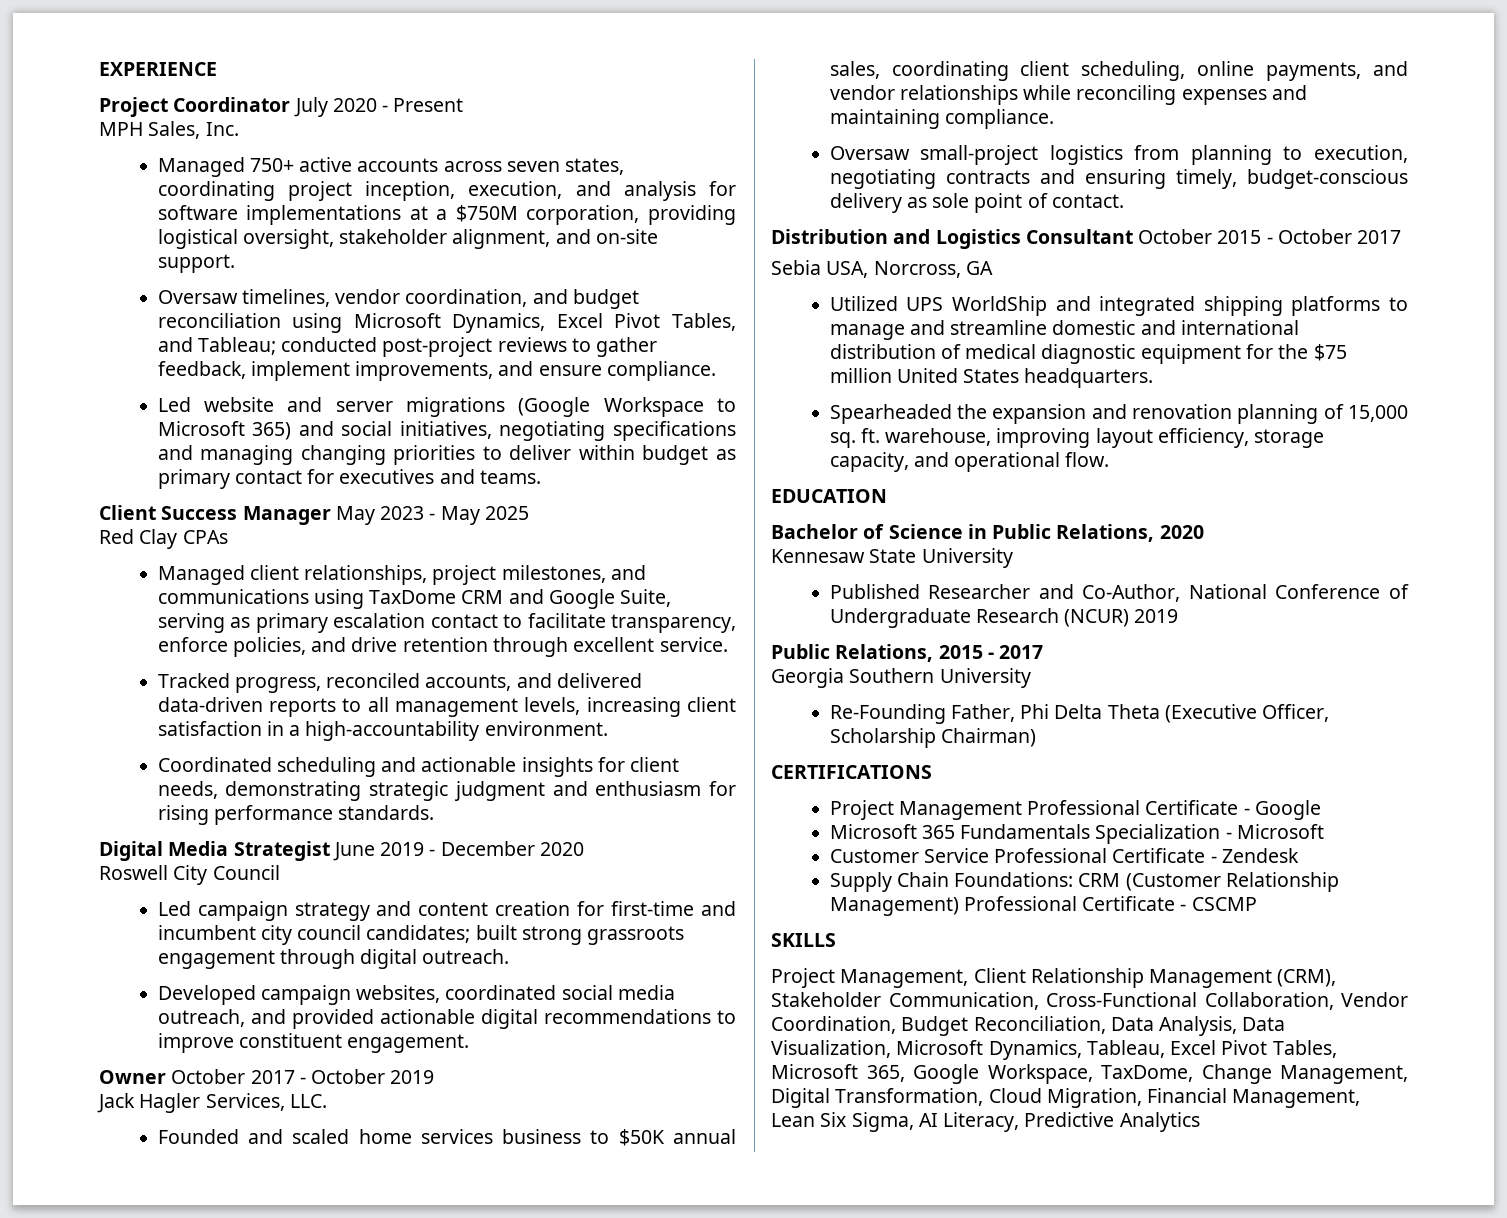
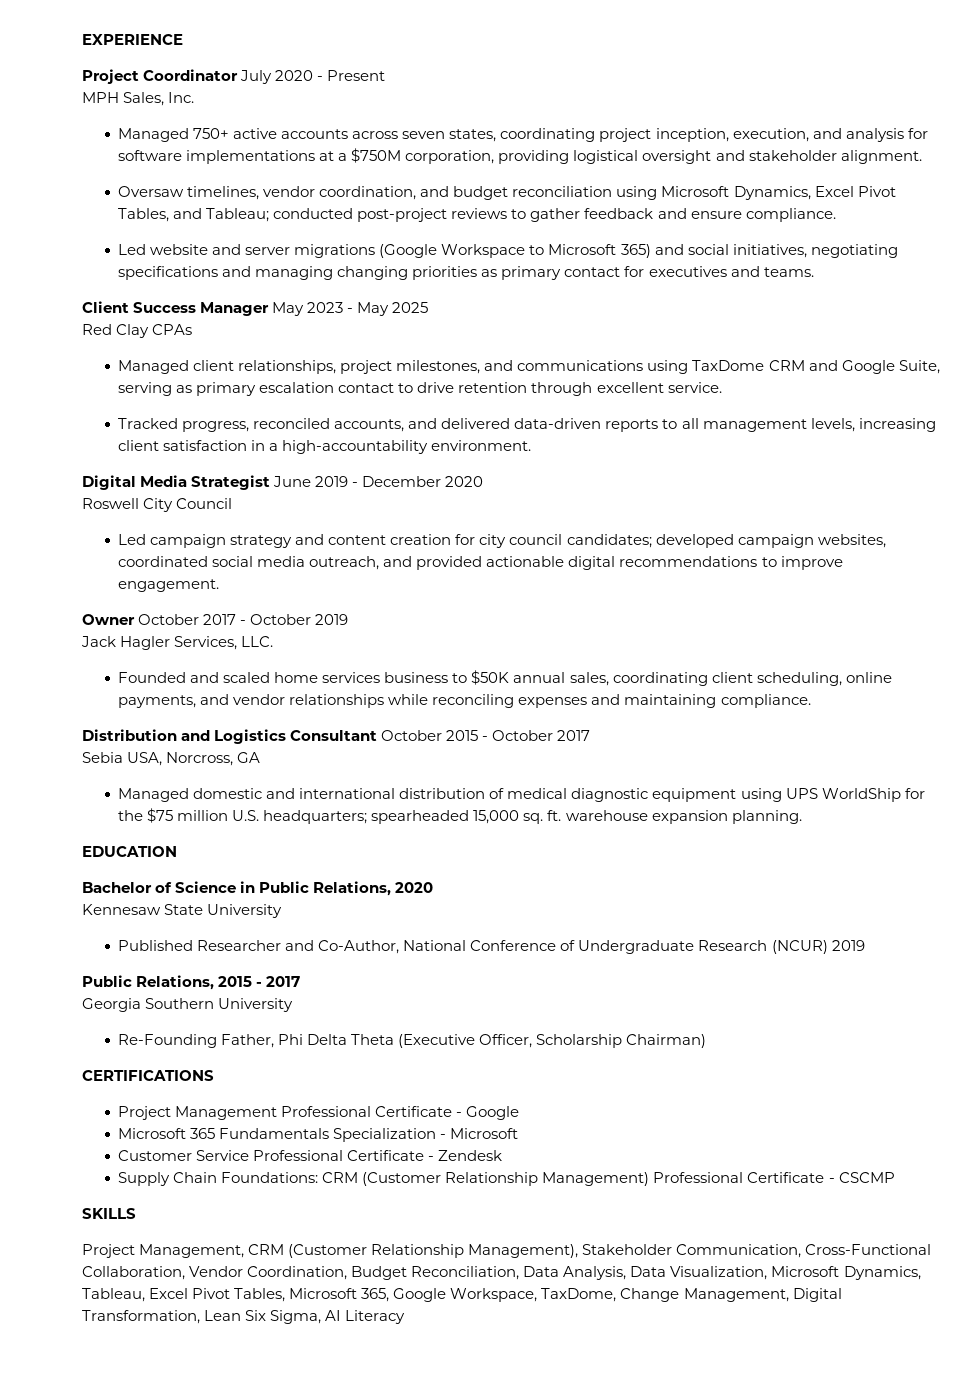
- Managed 750+ active accounts across seven states, coordinating project inception, execution, and analysis for software implementations at a $750M corporation, providing logistical oversight, stakeholder alignment, and on-site support.
+ Managed 750+ active accounts across seven states, coordinating project inception, execution, and analysis for software implementations at a $750M corporation, providing logistical oversight and stakeholder alignment.
- Oversaw timelines, vendor coordination, and budget reconciliation using Microsoft Dynamics, Excel Pivot Tables, and Tableau; conducted post-project reviews to gather feedback, implement improvements, and ensure compliance.
+ Oversaw timelines, vendor coordination, and budget reconciliation using Microsoft Dynamics, Excel Pivot Tables, and Tableau; conducted post-project reviews to gather feedback and ensure compliance.
- Led website and server migrations (Google Workspace to Microsoft 365) and social initiatives, negotiating specifications and managing changing priorities to deliver within budget as primary contact for executives and teams.
+ Led website and server migrations (Google Workspace to Microsoft 365) and social initiatives, negotiating specifications and managing changing priorities as primary contact for executives and teams.
- Managed client relationships, project milestones, and communications using TaxDome CRM and Google Suite, serving as primary escalation contact to facilitate transparency, enforce policies, and drive retention through excellent service.
+ Managed client relationships, project milestones, and communications using TaxDome CRM and Google Suite, serving as primary escalation contact to drive retention through excellent service.
- Coordinated scheduling and actionable insights for client needs, demonstrating strategic judgment and enthusiasm for rising performance standards.
- Led campaign strategy and content creation for first-time and incumbent city council candidates; built strong grassroots engagement through digital outreach.
- Developed campaign websites, coordinated social media outreach, and provided actionable digital recommendations to improve constituent engagement.
+ Led campaign strategy and content creation for city council candidates; developed campaign websites, coordinated social media outreach, and provided actionable digital recommendations to improve engagement.
- Oversaw small-project logistics from planning to execution, negotiating contracts and ensuring timely, budget-conscious delivery as sole point of contact.
- Utilized UPS WorldShip and integrated shipping platforms to manage and streamline domestic and international distribution of medical diagnostic equipment for the $75 million United States headquarters.
- Spearheaded the expansion and renovation planning of 15,000 sq. ft. warehouse, improving layout efficiency, storage capacity, and operational flow.
+ Managed domestic and international distribution of medical diagnostic equipment using UPS WorldShip for the $75 million U.S. headquarters; spearheaded 15,000 sq. ft. warehouse expansion planning.
- Project Management, Client Relationship Management (CRM), Stakeholder Communication, Cross-Functional Collaboration, Vendor Coordination, Budget Reconciliation, Data Analysis, Data Visualization, Microsoft Dynamics, Tableau, Excel Pivot Tables, Microsoft 365, Google Workspace, TaxDome, Change Management, Digital Transformation, Cloud Migration, Financial Management, Lean Six Sigma, AI Literacy, Predictive Analytics
+ Project Management, CRM (Customer Relationship Management), Stakeholder Communication, Cross-Functional Collaboration, Vendor Coordination, Budget Reconciliation, Data Analysis, Data Visualization, Microsoft Dynamics, Tableau, Excel Pivot Tables, Microsoft 365, Google Workspace, TaxDome, Change Management, Digital Transformation, Lean Six Sigma, AI Literacy

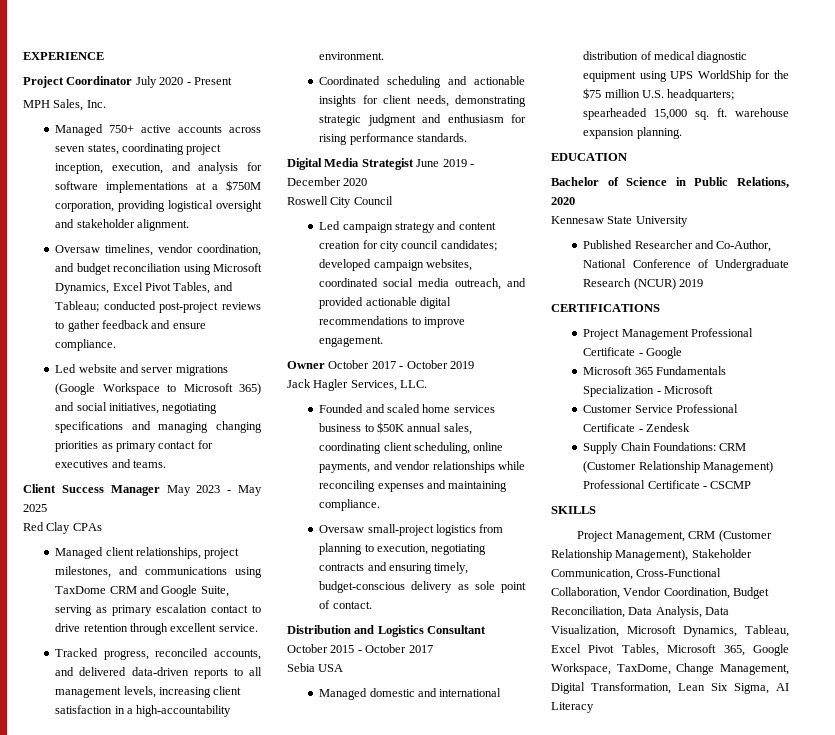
+ Coordinated scheduling and actionable insights for client needs, demonstrating strategic judgment and enthusiasm for rising performance standards.
+ Oversaw small-project logistics from planning to execution, negotiating contracts and ensuring timely, budget-conscious delivery as sole point of contact.
- Sebia USA, Norcross, GA
+ Sebia USA
- Public Relations, 2015 - 2017
- Georgia Southern University
- Re-Founding Father, Phi Delta Theta (Executive Officer, Scholarship Chairman)

